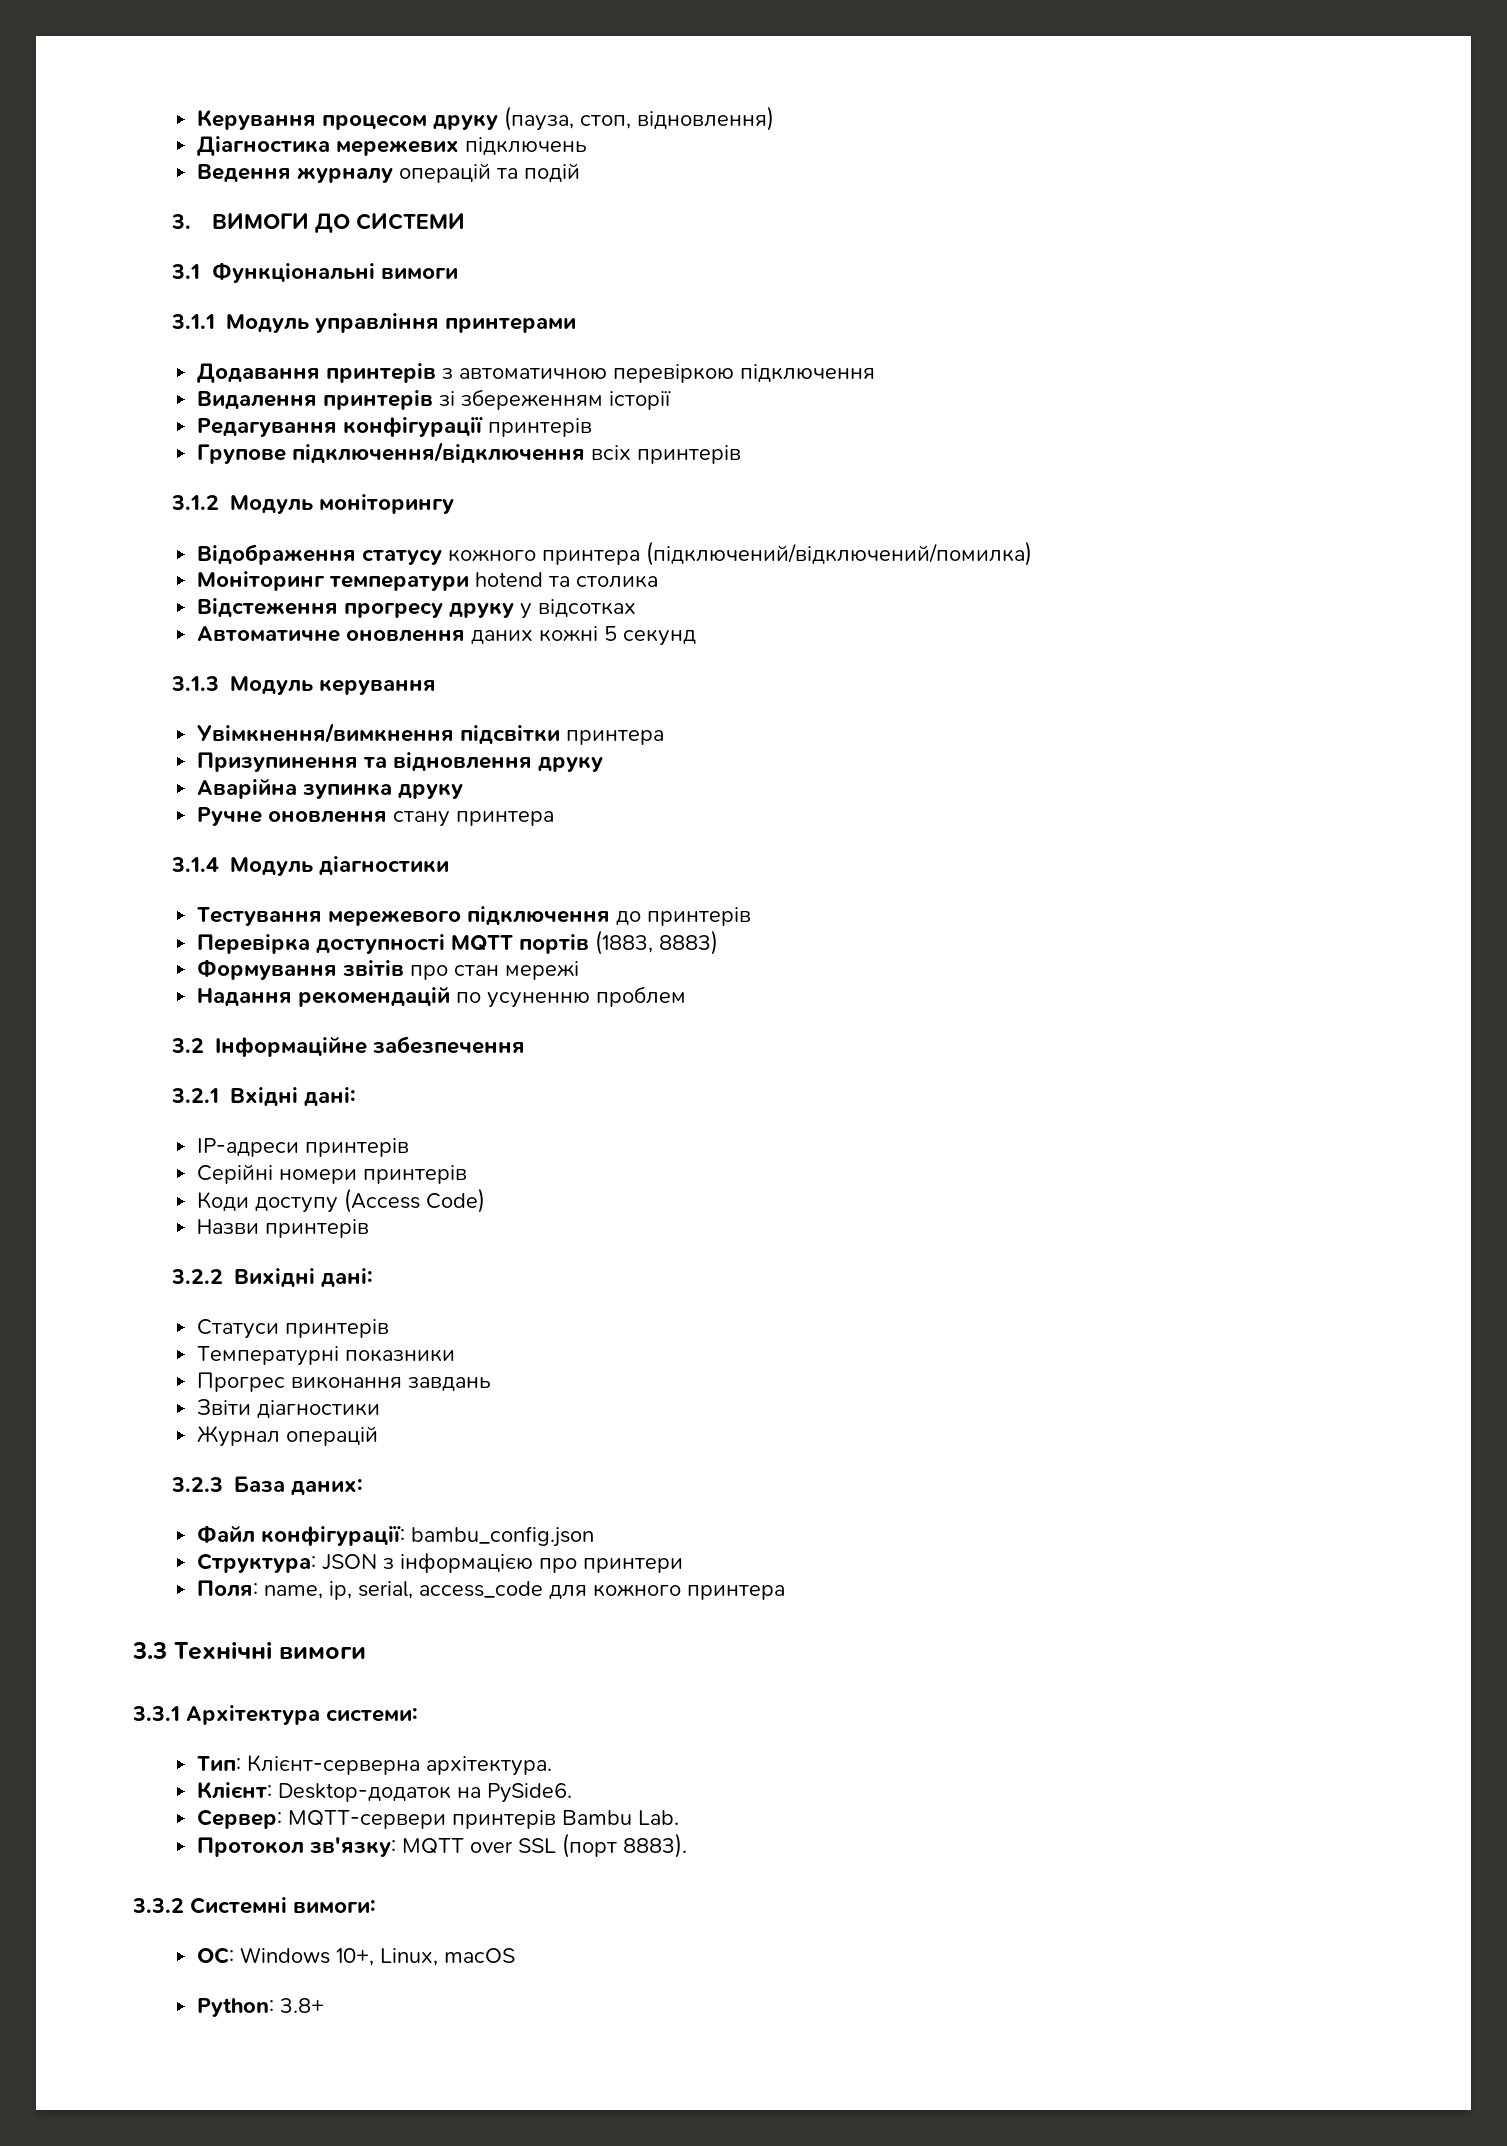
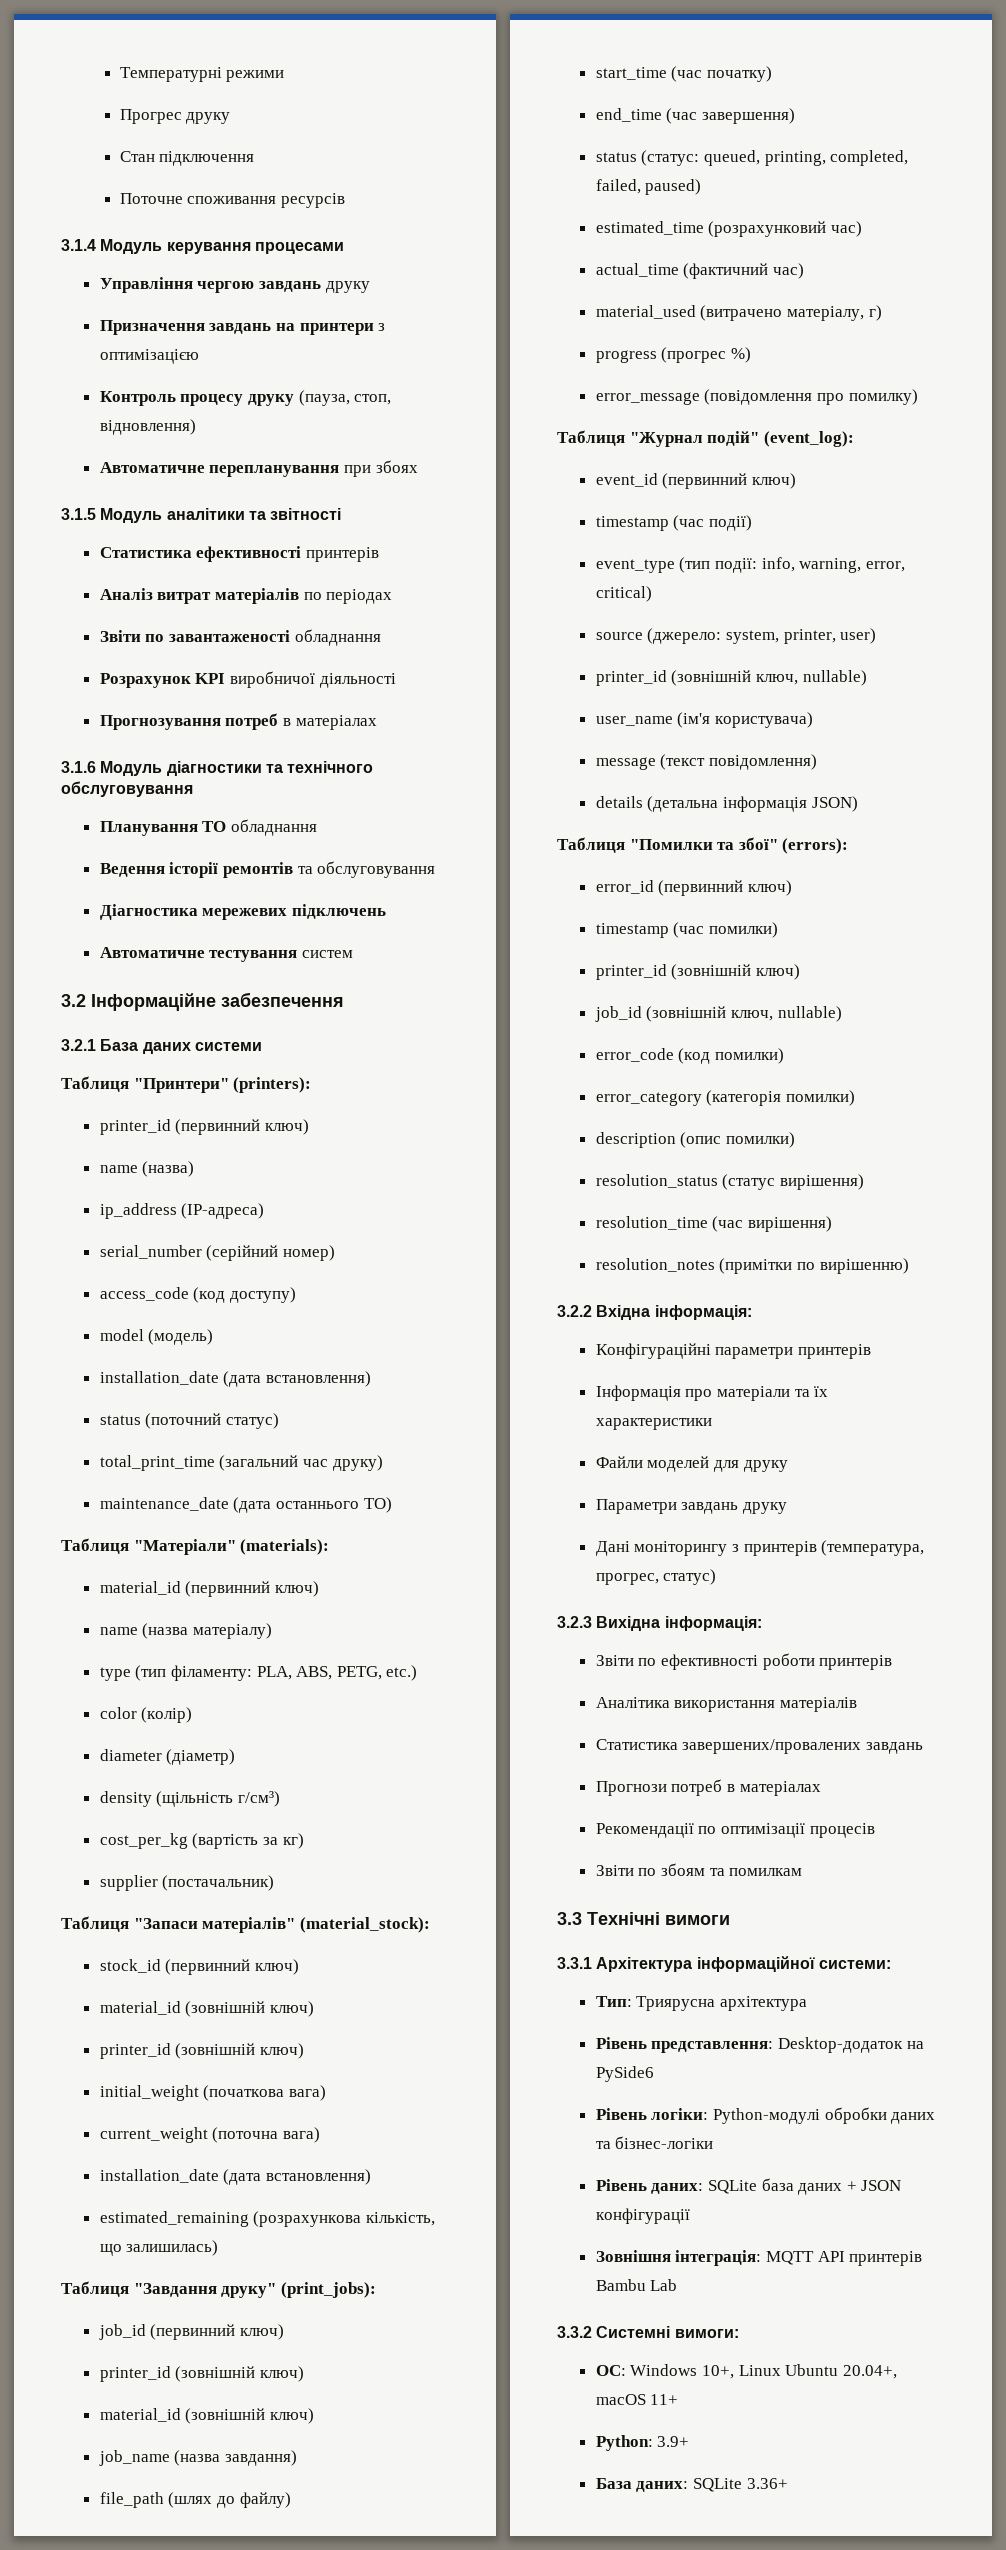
- Керування процесом друку (пауза, стоп, відновлення)
+ Температурні режими
+ Прогрес друку
+ Стан підключення
+ Поточне споживання ресурсів
+ 3.1.4 Модуль керування процесами
+ Управління чергою завдань друку
+ Призначення завдань на принтери з оптимізацією
+ Контроль процесу друку (пауза, стоп, відновлення)
+ Автоматичне перепланування при збоях
+ 3.1.5 Модуль аналітики та звітності
+ Статистика ефективності принтерів
+ Аналіз витрат матеріалів по періодах
+ Звіти по завантаженості обладнання
+ Розрахунок KPI виробничої діяльності
+ Прогнозування потреб в матеріалах
+ 3.1.6 Модуль діагностики та технічного обслуговування
+ Планування ТО обладнання
+ Ведення історії ремонтів та обслуговування
  Діагностика мережевих підключень
- Ведення журналу операцій та подій
- 3. ВИМОГИ ДО СИСТЕМИ
- 3.1 Функціональні вимоги
- 3.1.1 Модуль управління принтерами
- Додавання принтерів з автоматичною перевіркою підключення
- Видалення принтерів зі збереженням історії
- Редагування конфігурації принтерів
- Групове підключення/відключення всіх принтерів
- 3.1.2 Модуль моніторингу
- Відображення статусу кожного принтера (підключений/відключений/помилка)
- Моніторинг температури hotend та столика
- Відстеження прогресу друку у відсотках
- Автоматичне оновлення даних кожні 5 секунд
- 3.1.3 Модуль керування
- Увімкнення/вимкнення підсвітки принтера
- Призупинення та відновлення друку
- Аварійна зупинка друку
- Ручне оновлення стану принтера
- 3.1.4 Модуль діагностики
- Тестування мережевого підключення до принтерів
- Перевірка доступності MQTT портів (1883, 8883)
- Формування звітів про стан мережі
- Надання рекомендацій по усуненню проблем
+ Автоматичне тестування систем
  3.2 Інформаційне забезпечення
- 3.2.1 Вхідні дані:
- IP-адреси принтерів
- Серійні номери принтерів
- Коди доступу (Access Code)
- Назви принтерів
- 3.2.2 Вихідні дані:
- Статуси принтерів
- Температурні показники
- Прогрес виконання завдань
- Звіти діагностики
- Журнал операцій
- 3.2.3 База даних:
- Файл конфігурації: bambu_config.json
- Структура: JSON з інформацією про принтери
- Поля: name, ip, serial, access_code для кожного принтера
+ 3.2.1 База даних системи
+ Таблиця "Принтери" (printers):
+ printer_id (первинний ключ)
+ name (назва)
+ ip_address (IP-адреса)
+ serial_number (серійний номер)
+ access_code (код доступу)
+ model (модель)
+ installation_date (дата встановлення)
+ status (поточний статус)
+ total_print_time (загальний час друку)
+ maintenance_date (дата останнього ТО)
+ Таблиця "Матеріали" (materials):
+ material_id (первинний ключ)
+ name (назва матеріалу)
+ type (тип філаменту: PLA, ABS, PETG, etc.)
+ color (колір)
+ diameter (діаметр)
+ density (щільність г/см³)
+ cost_per_kg (вартість за кг)
+ supplier (постачальник)
+ Таблиця "Запаси матеріалів" (material_stock):
+ stock_id (первинний ключ)
+ material_id (зовнішній ключ)
+ printer_id (зовнішній ключ)
+ initial_weight (початкова вага)
+ current_weight (поточна вага)
+ installation_date (дата встановлення)
+ estimated_remaining (розрахункова кількість, що залишилась)
+ Таблиця "Завдання друку" (print_jobs):
+ job_id (первинний ключ)
+ printer_id (зовнішній ключ)
+ material_id (зовнішній ключ)
+ job_name (назва завдання)
+ file_path (шлях до файлу)
+ start_time (час початку)
+ end_time (час завершення)
+ status (статус: queued, printing, completed, failed, paused)
+ estimated_time (розрахунковий час)
+ actual_time (фактичний час)
+ material_used (витрачено матеріалу, г)
+ progress (прогрес %)
+ error_message (повідомлення про помилку)
+ Таблиця "Журнал подій" (event_log):
+ event_id (первинний ключ)
+ timestamp (час події)
+ event_type (тип події: info, warning, error, critical)
+ source (джерело: system, printer, user)
+ printer_id (зовнішній ключ, nullable)
+ user_name (ім'я користувача)
+ message (текст повідомлення)
+ details (детальна інформація JSON)
+ Таблиця "Помилки та збої" (errors):
+ error_id (первинний ключ)
+ timestamp (час помилки)
+ printer_id (зовнішній ключ)
+ job_id (зовнішній ключ, nullable)
+ error_code (код помилки)
+ error_category (категорія помилки)
+ description (опис помилки)
+ resolution_status (статус вирішення)
+ resolution_time (час вирішення)
+ resolution_notes (примітки по вирішенню)
+ 3.2.2 Вхідна інформація:
+ Конфігураційні параметри принтерів
+ Інформація про матеріали та їх характеристики
+ Файли моделей для друку
+ Параметри завдань друку
+ Дані моніторингу з принтерів (температура, прогрес, статус)
+ 3.2.3 Вихідна інформація:
+ Звіти по ефективності роботи принтерів
+ Аналітика використання матеріалів
+ Статистика завершених/провалених завдань
+ Прогнози потреб в матеріалах
+ Рекомендації по оптимізації процесів
+ Звіти по збоям та помилкам
- 3.3.1 Архітектура системи:
+ 3.3.1 Архітектура інформаційної системи:
- Тип: Клієнт-серверна архітектура.
- Клієнт: Desktop-додаток на PySide6.
- Сервер: MQTT-сервери принтерів Bambu Lab.
- Протокол зв'язку: MQTT over SSL (порт 8883).
+ Тип: Триярусна архітектура
+ Рівень представлення: Desktop-додаток на PySide6
+ Рівень логіки: Python-модулі обробки даних та бізнес-логіки
+ Рівень даних: SQLite база даних + JSON конфігурації
+ Зовнішня інтеграція: MQTT API принтерів Bambu Lab
- ОС: Windows 10+, Linux, macOS
+ ОС: Windows 10+, Linux Ubuntu 20.04+, macOS 11+
- Python: 3.8+
+ Python: 3.9+
+ База даних: SQLite 3.36+

